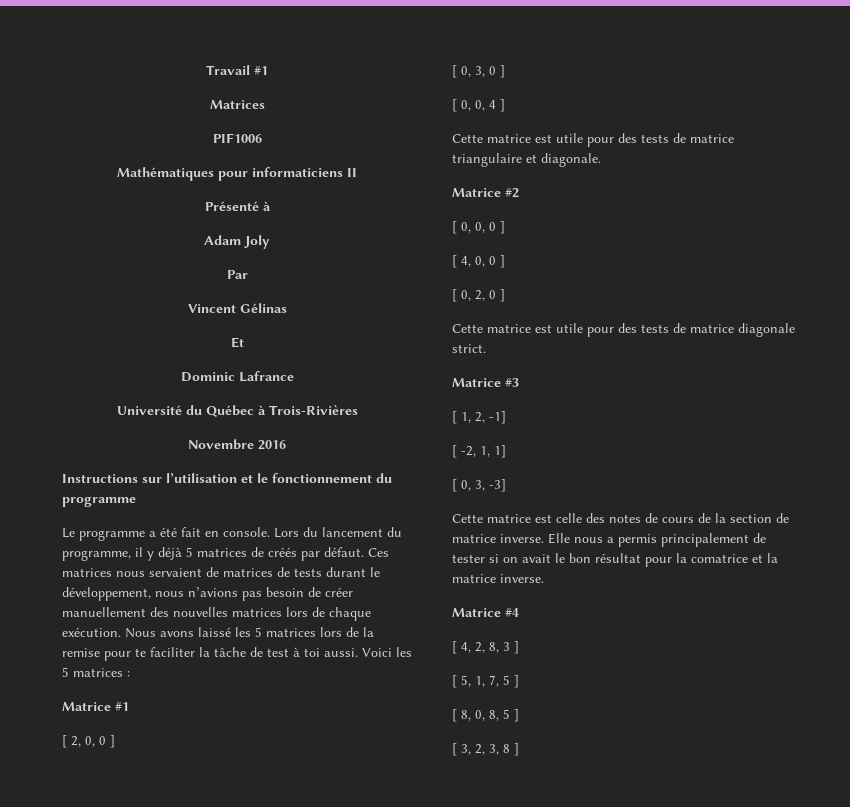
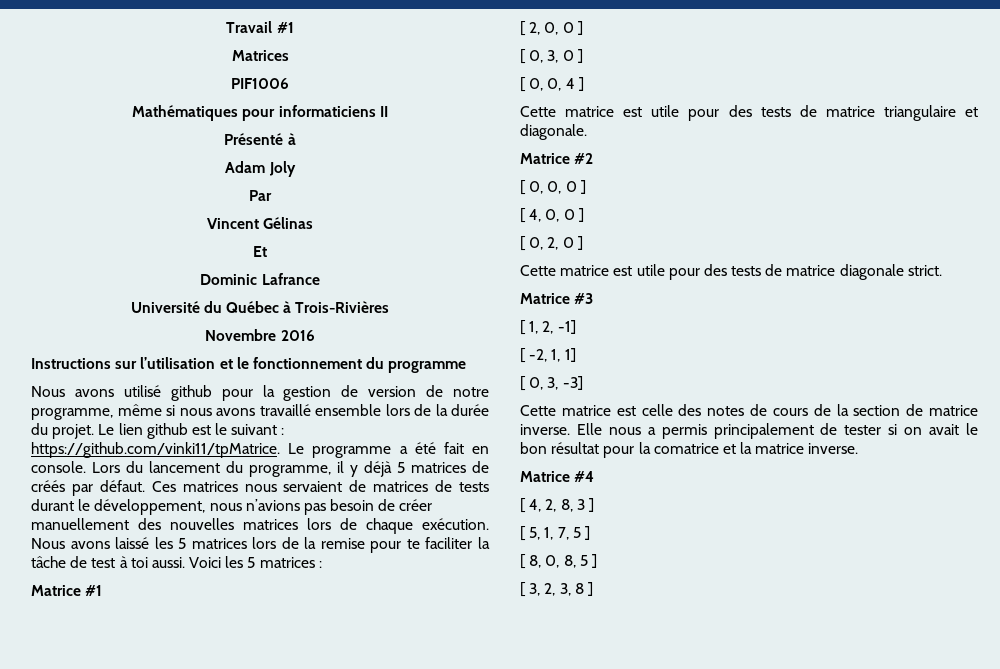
- Le programme a été fait en console.
+ Nous avons utilisé github pour la gestion de version de notre programme, même si nous avons travaillé ensemble lors de la durée du projet. Le lien github est le suivant : https://github.com/vinki11/tpMatrice. Le programme a été fait en console.

